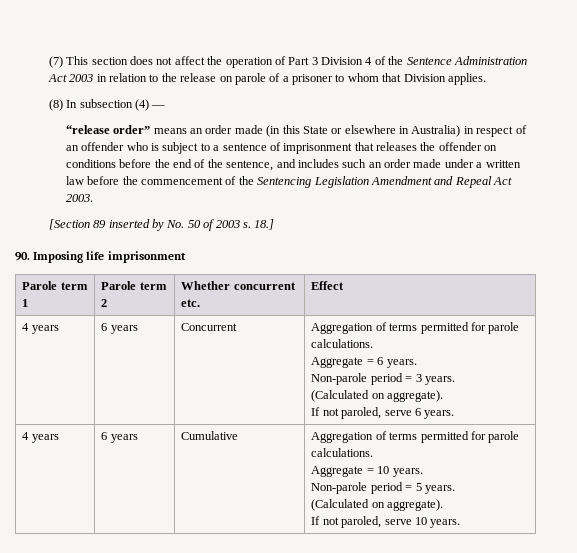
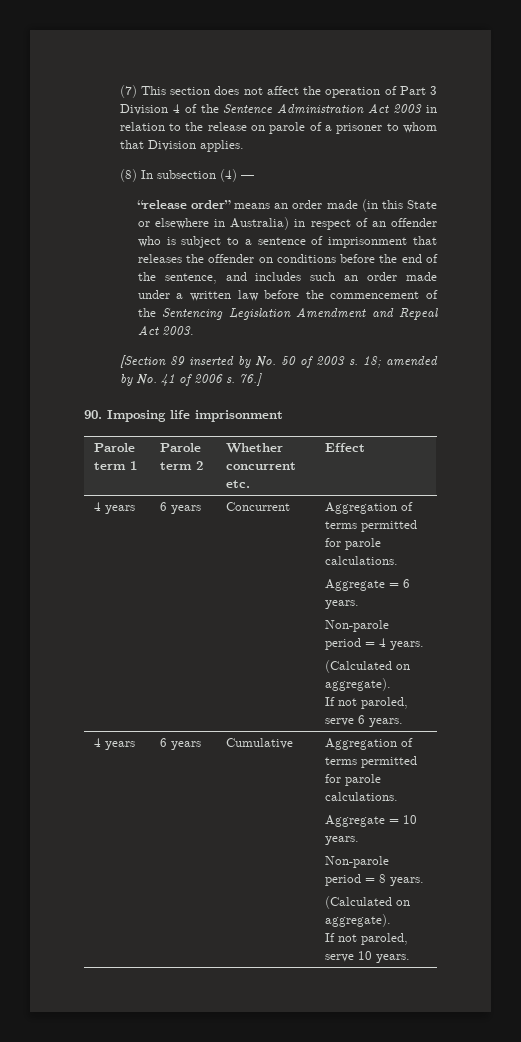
- 18.]
+ 18; amended by No. 41 of 2006 s. 76.]
  4 years | 6 years | Concurrent | Aggregation of terms permitted for parole calculations.
  Aggregate = 6 years.
- Non-parole period = 3 years.
+ Non-parole period = 4 years.
  4 years | 6 years | Cumulative | Aggregation of terms permitted for parole calculations.
  Aggregate = 10 years.
- Non-parole period = 5 years.
+ Non-parole period = 8 years.

